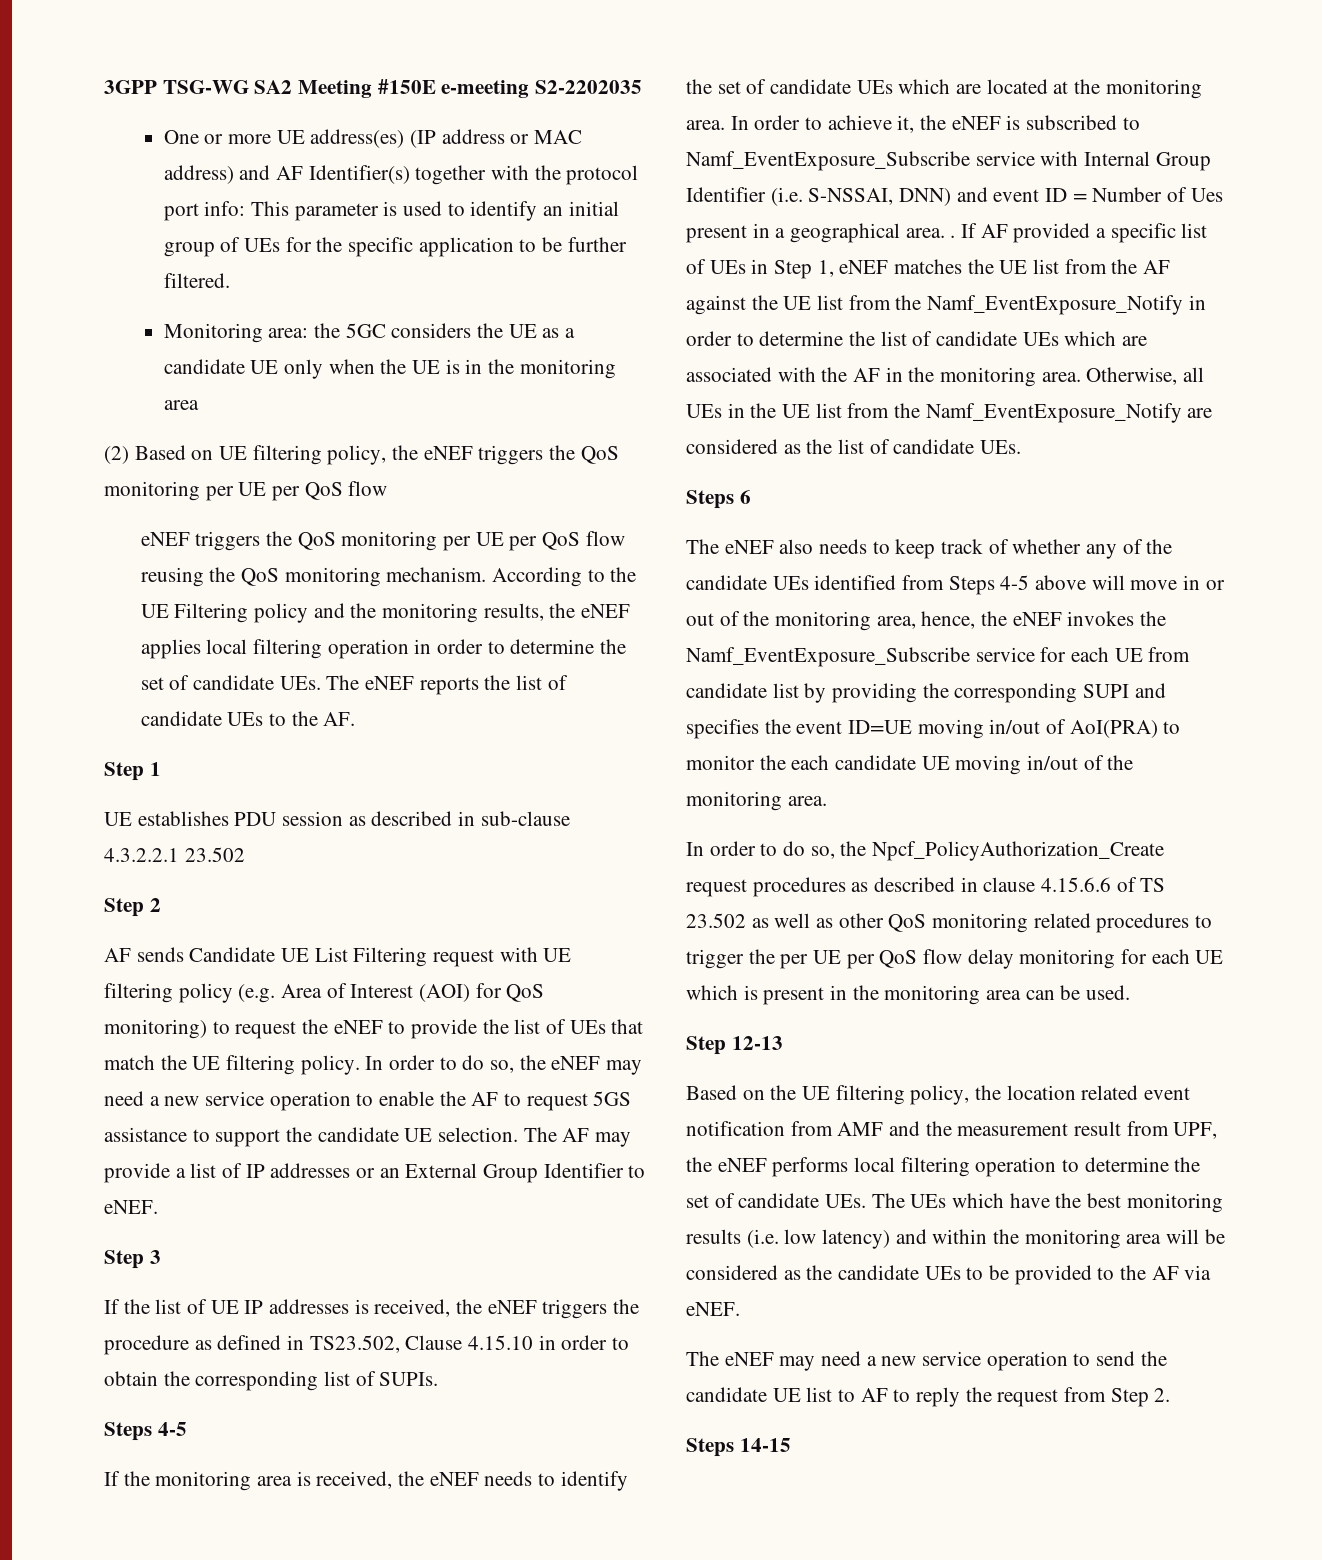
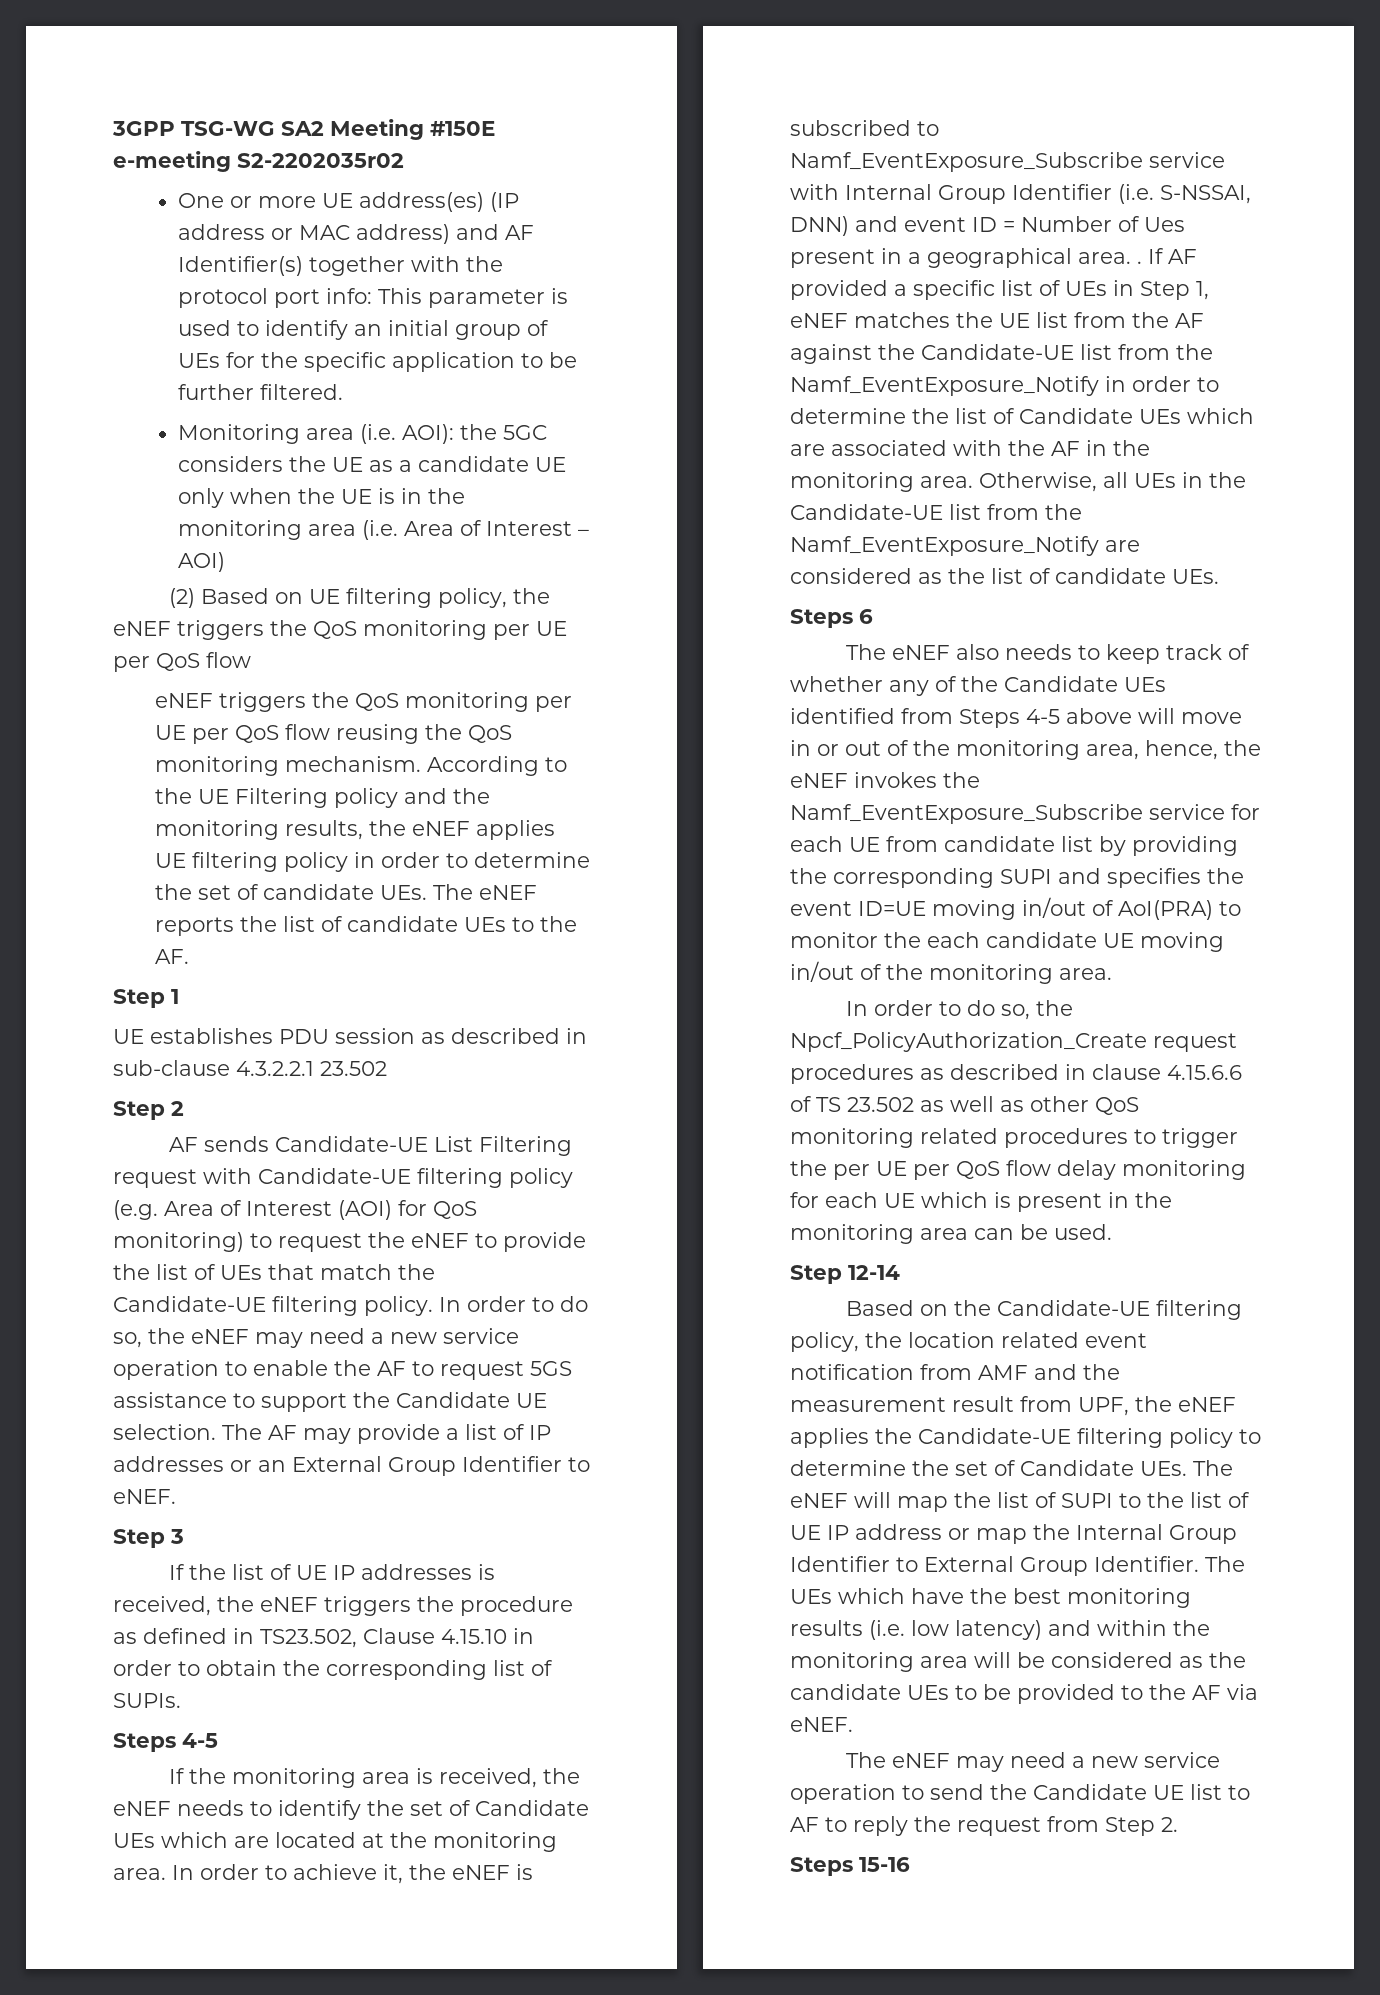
- 3GPP TSG-WG SA2 Meeting #150E e-meeting S2-2202035
+ 3GPP TSG-WG SA2 Meeting #150E e-meeting S2-2202035r02
- Monitoring area: the 5GC considers the UE as a candidate UE only when the UE is in the monitoring area
+ Monitoring area (i.e. AOI): the 5GC considers the UE as a candidate UE only when the UE is in the monitoring area (i.e. Area of Interest – AOI)
- According to the UE Filtering policy and the monitoring results, the eNEF applies local filtering operation in order to determine the set of candidate UEs. The eNEF reports the list of candidate UEs to the AF.
+ According to the UE Filtering policy and the monitoring results, the eNEF applies UE filtering policy in order to determine the set of candidate UEs. The eNEF reports the list of candidate UEs to the AF.
- AF sends Candidate UE List Filtering request with UE filtering policy (e.g. Area of Interest (AOI) for QoS monitoring) to request the eNEF to provide the list of UEs that match the UE filtering policy.
+ AF sends Candidate-UE List Filtering request with Candidate-UE filtering policy (e.g. Area of Interest (AOI) for QoS monitoring) to request the eNEF to provide the list of UEs that match the Candidate-UE filtering policy.
- In order to do so, the eNEF may need a new service operation to enable the AF to request 5GS assistance to support the candidate UE selection.
+ In order to do so, the eNEF may need a new service operation to enable the AF to request 5GS assistance to support the Candidate UE selection.
- If the monitoring area is received, the eNEF needs to identify the set of candidate UEs which are located at the monitoring area.
+ If the monitoring area is received, the eNEF needs to identify the set of Candidate UEs which are located at the monitoring area.
- If AF provided a specific list of UEs in Step 1, eNEF matches the UE list from the AF against the UE list from the Namf_EventExposure_Notify in order to determine the list of candidate UEs which are associated with the AF in the monitoring area.
+ If AF provided a specific list of UEs in Step 1, eNEF matches the UE list from the AF against the Candidate-UE list from the Namf_EventExposure_Notify in order to determine the list of Candidate UEs which are associated with the AF in the monitoring area.
- Otherwise, all UEs in the UE list from the Namf_EventExposure_Notify are considered as the list of candidate UEs.
+ Otherwise, all UEs in the Candidate-UE list from the Namf_EventExposure_Notify are considered as the list of candidate UEs.
- The eNEF also needs to keep track of whether any of the candidate UEs identified from Steps 4-5 above will move in or out of the monitoring area, hence, the eNEF invokes the Namf_EventExposure_Subscribe service for each UE from candidate list by providing the corresponding SUPI and specifies the event ID=UE moving in/out of AoI(PRA) to monitor the each candidate UE moving in/out of the monitoring area.
+ The eNEF also needs to keep track of whether any of the Candidate UEs identified from Steps 4-5 above will move in or out of the monitoring area, hence, the eNEF invokes the Namf_EventExposure_Subscribe service for each UE from candidate list by providing the corresponding SUPI and specifies the event ID=UE moving in/out of AoI(PRA) to monitor the each candidate UE moving in/out of the monitoring area.
- Step 12-13
+ Step 12-14
- Based on the UE filtering policy, the location related event notification from AMF and the measurement result from UPF, the eNEF performs local filtering operation to determine the set of candidate UEs. The UEs which have the best monitoring results (i.e. low latency) and within the monitoring area will be considered as the candidate UEs to be provided to the AF via eNEF.
+ Based on the Candidate-UE filtering policy, the location related event notification from AMF and the measurement result from UPF, the eNEF applies the Candidate-UE filtering policy to determine the set of Candidate UEs. The eNEF will map the list of SUPI to the list of UE IP address or map the Internal Group Identifier to External Group Identifier. The UEs which have the best monitoring results (i.e. low latency) and within the monitoring area will be considered as the candidate UEs to be provided to the AF via eNEF.
- The eNEF may need a new service operation to send the candidate UE list to AF to reply the request from Step 2.
+ The eNEF may need a new service operation to send the Candidate UE list to AF to reply the request from Step 2.
- Steps 14-15
+ Steps 15-16

